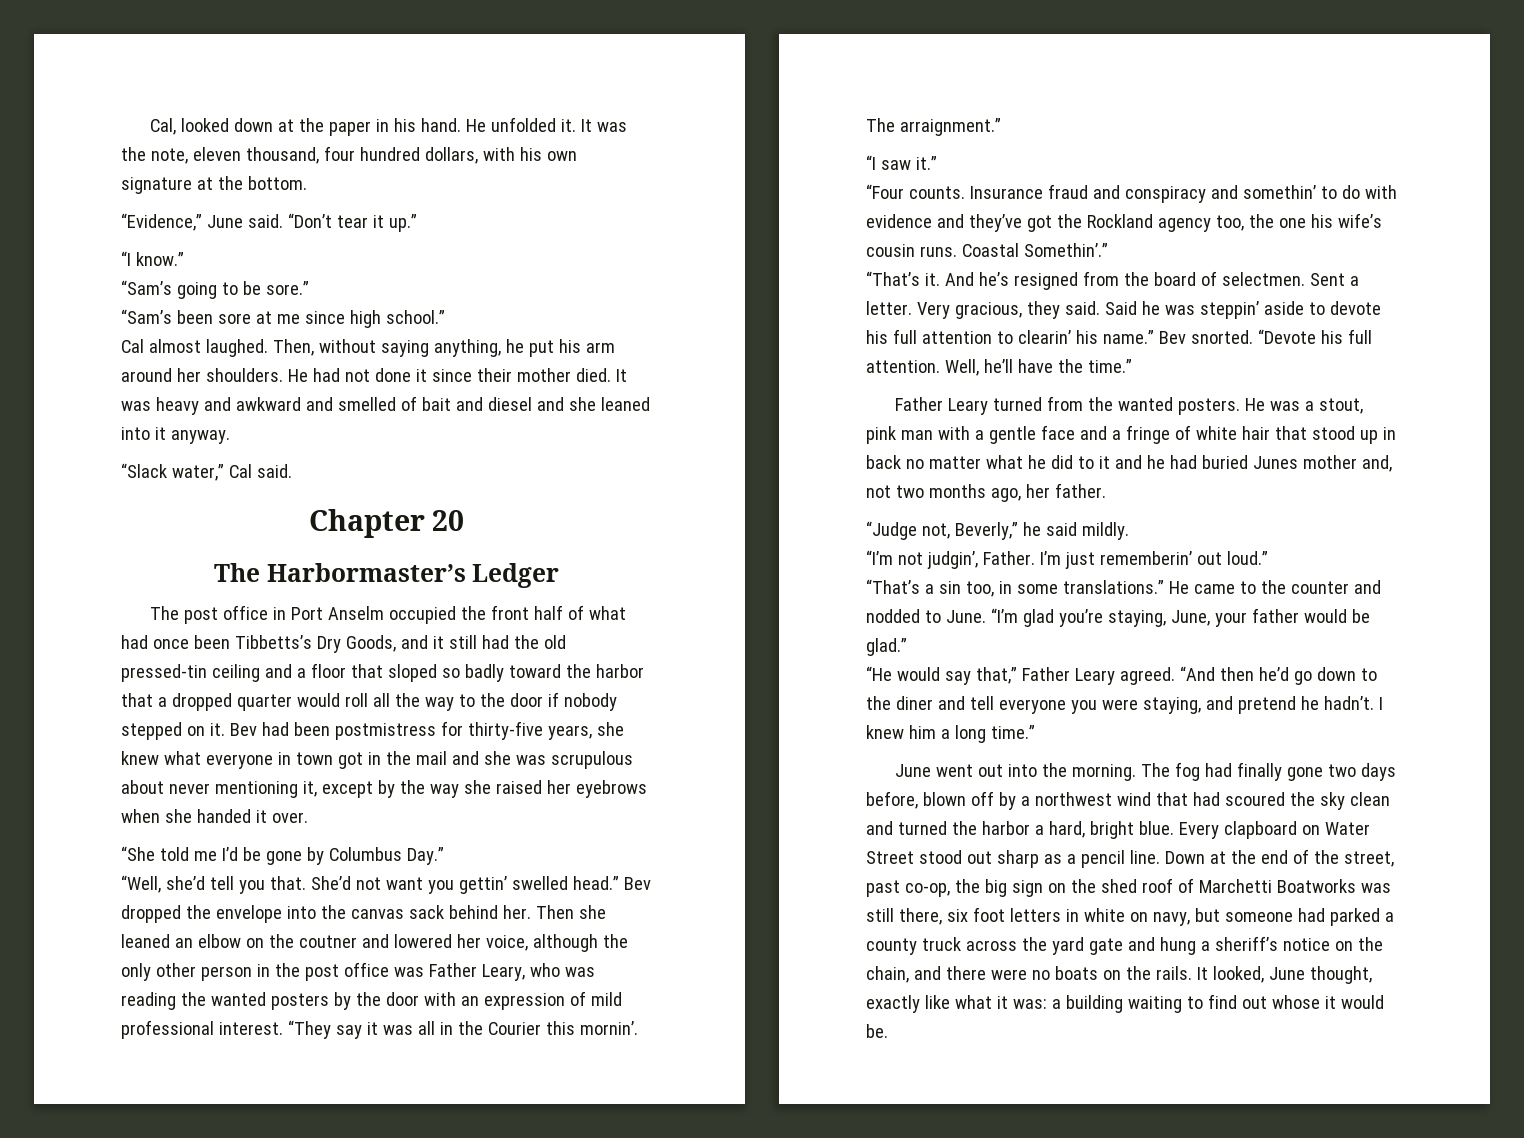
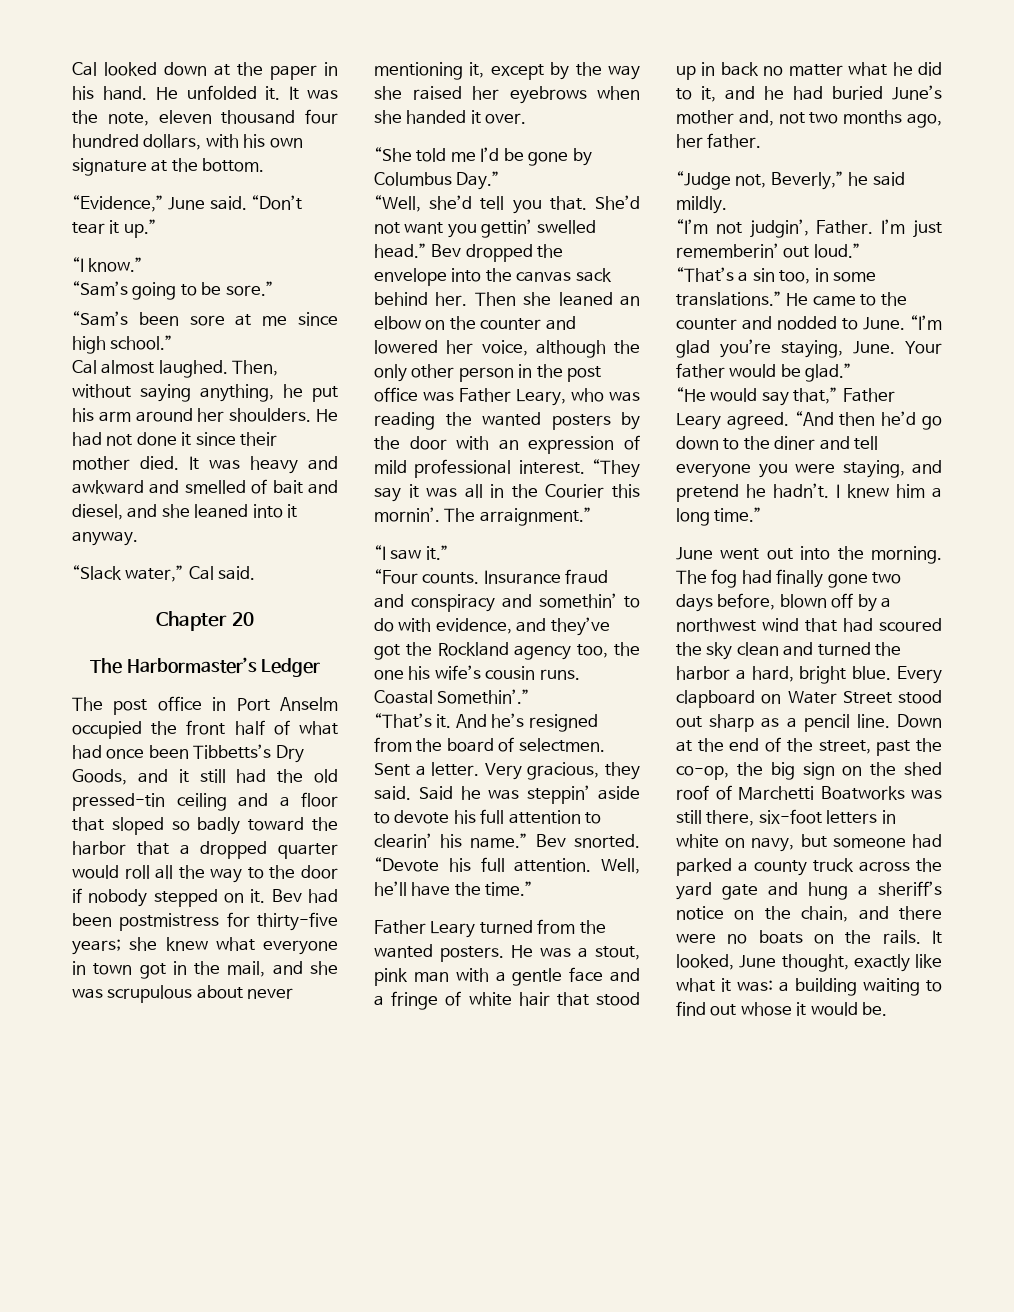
- Cal, looked down at the paper in his hand.
+ Cal looked down at the paper in his hand.
- It was the note, eleven thousand, four hundred dollars, with his own signature at the bottom.
+ It was the note, eleven thousand four hundred dollars, with his own signature at the bottom.
- It was heavy and awkward and smelled of bait and diesel and she leaned into it anyway.
+ It was heavy and awkward and smelled of bait and diesel, and she leaned into it anyway.
- Bev had been postmistress for thirty-five years, she knew what everyone in town got in the mail and she was scrupulous about never mentioning it, except by the way she raised her eyebrows when she handed it over.
+ Bev had been postmistress for thirty-five years; she knew what everyone in town got in the mail, and she was scrupulous about never mentioning it, except by the way she raised her eyebrows when she handed it over.
- Then she leaned an elbow on the coutner and lowered her voice, although the only other person in the post office was Father Leary, who was reading the wanted posters by the door with an expression of mild professional interest.
+ Then she leaned an elbow on the counter and lowered her voice, although the only other person in the post office was Father Leary, who was reading the wanted posters by the door with an expression of mild professional interest.
- Insurance fraud and conspiracy and somethin’ to do with evidence and they’ve got the Rockland agency too, the one his wife’s cousin runs.
+ Insurance fraud and conspiracy and somethin’ to do with evidence, and they’ve got the Rockland agency too, the one his wife’s cousin runs.
- He was a stout, pink man with a gentle face and a fringe of white hair that stood up in back no matter what he did to it and he had buried Junes mother and, not two months ago, her father.
+ He was a stout, pink man with a gentle face and a fringe of white hair that stood up in back no matter what he did to it, and he had buried June’s mother and, not two months ago, her father.
- “I’m glad you’re staying, June, your father would be glad.”
+ “I’m glad you’re staying, June. Your father would be glad.”
- Down at the end of the street, past co-op, the big sign on the shed roof of Marchetti Boatworks was still there, six foot letters in white on navy, but someone had parked a county truck across the yard gate and hung a sheriff’s notice on the chain, and there were no boats on the rails.
+ Down at the end of the street, past the co-op, the big sign on the shed roof of Marchetti Boatworks was still there, six-foot letters in white on navy, but someone had parked a county truck across the yard gate and hung a sheriff’s notice on the chain, and there were no boats on the rails.

